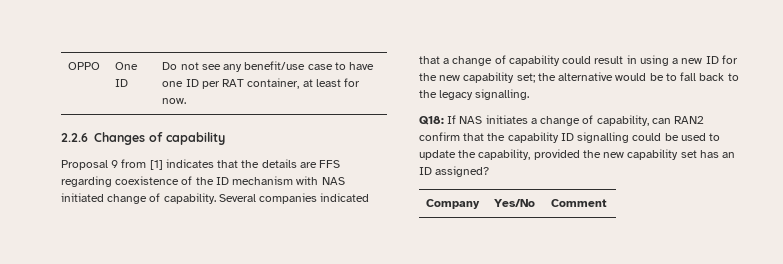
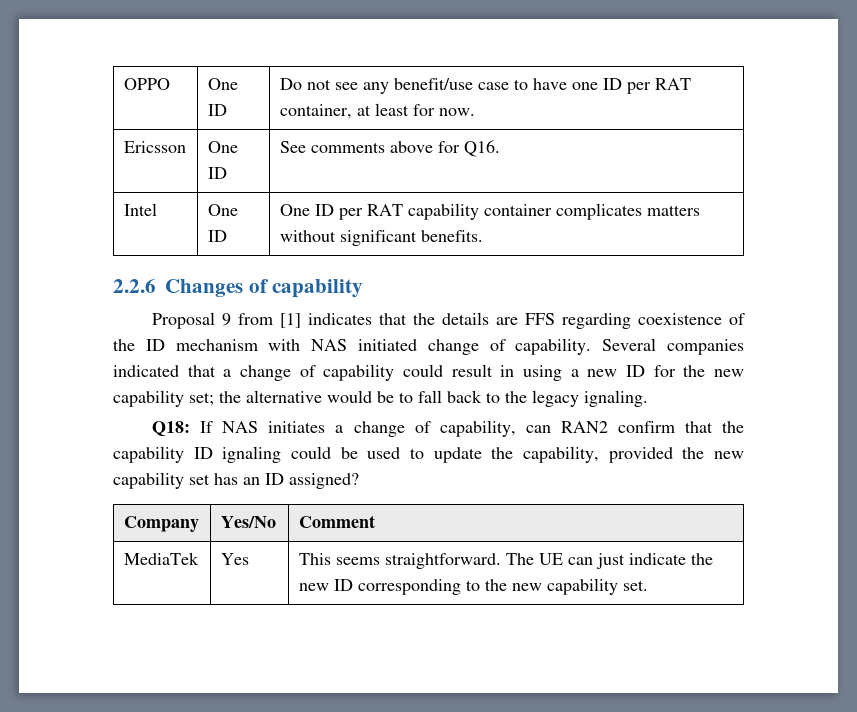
+ Ericsson | One ID | See comments above for Q16.
+ Intel | One ID | One ID per RAT capability container complicates matters without significant benefits.
- Several companies indicated that a change of capability could result in using a new ID for the new capability set; the alternative would be to fall back to the legacy signalling.
+ Several companies indicated that a change of capability could result in using a new ID for the new capability set; the alternative would be to fall back to the legacy ignaling.
- Q18: If NAS initiates a change of capability, can RAN2 confirm that the capability ID signalling could be used to update the capability, provided the new capability set has an ID assigned?
+ Q18: If NAS initiates a change of capability, can RAN2 confirm that the capability ID ignaling could be used to update the capability, provided the new capability set has an ID assigned?
+ MediaTek | Yes | This seems straightforward. The UE can just indicate the new ID corresponding to the new capability set.

